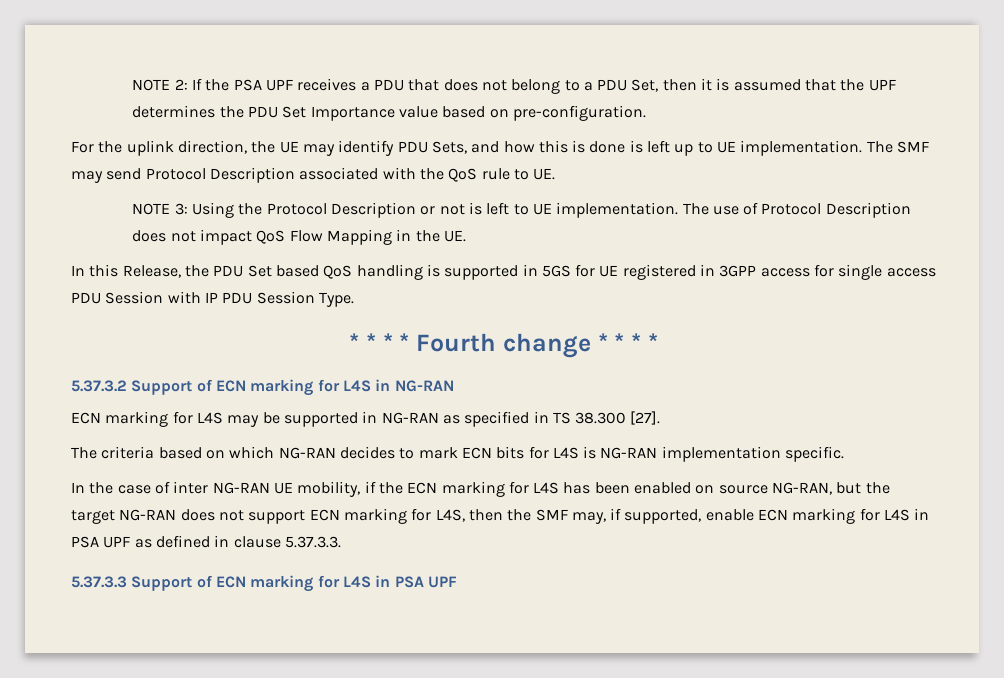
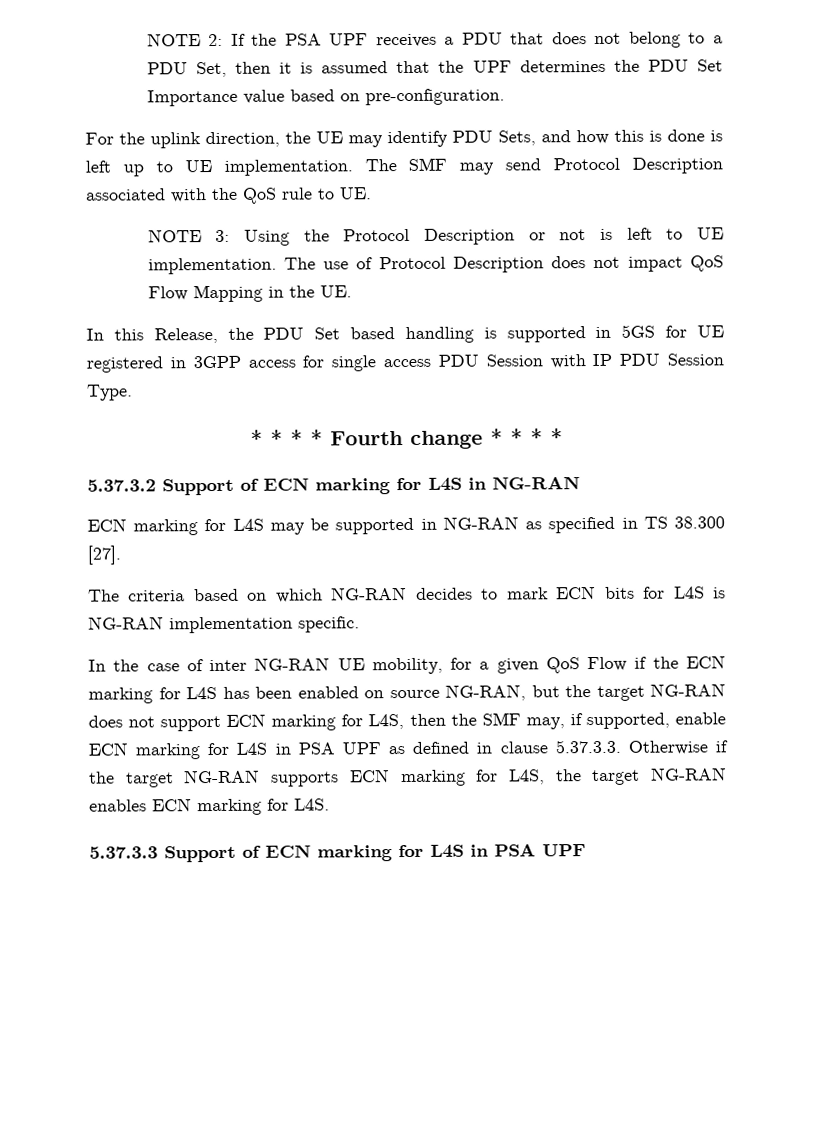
- In this Release, the PDU Set based QoS handling is supported in 5GS for UE registered in 3GPP access for single access PDU Session with IP PDU Session Type.
+ In this Release, the PDU Set based handling is supported in 5GS for UE registered in 3GPP access for single access PDU Session with IP PDU Session Type.
- In the case of inter NG-RAN UE mobility, if the ECN marking for L4S has been enabled on source NG-RAN, but the target NG-RAN does not support ECN marking for L4S, then the SMF may, if supported, enable ECN marking for L4S in PSA UPF as defined in clause 5.37.3.3.
+ In the case of inter NG-RAN UE mobility, for a given QoS Flow if the ECN marking for L4S has been enabled on source NG-RAN, but the target NG-RAN does not support ECN marking for L4S, then the SMF may, if supported, enable ECN marking for L4S in PSA UPF as defined in clause 5.37.3.3. Otherwise if the target NG-RAN supports ECN marking for L4S, the target NG-RAN enables ECN marking for L4S.

